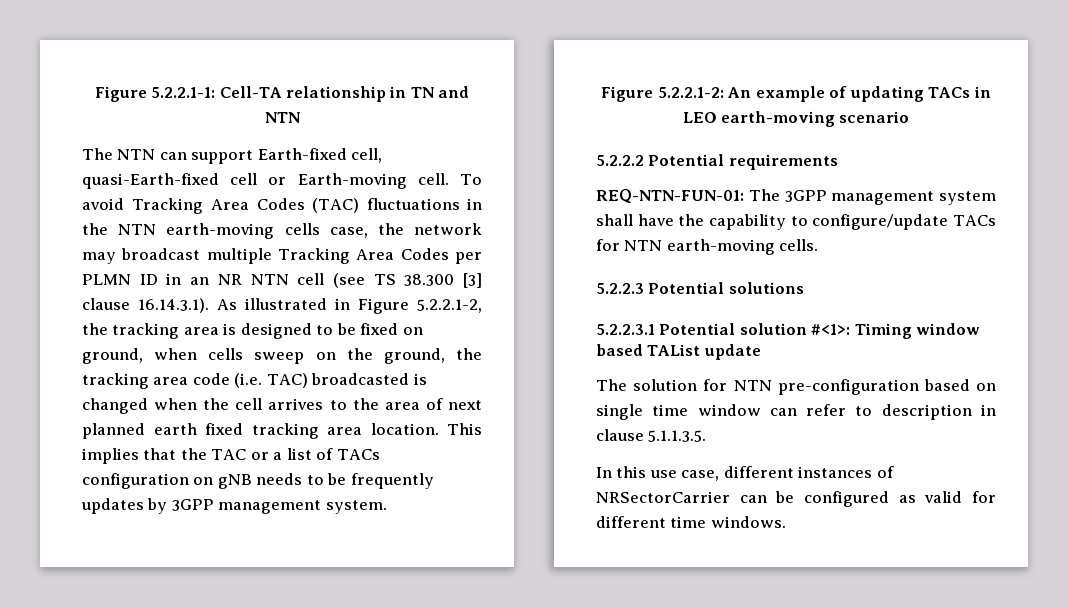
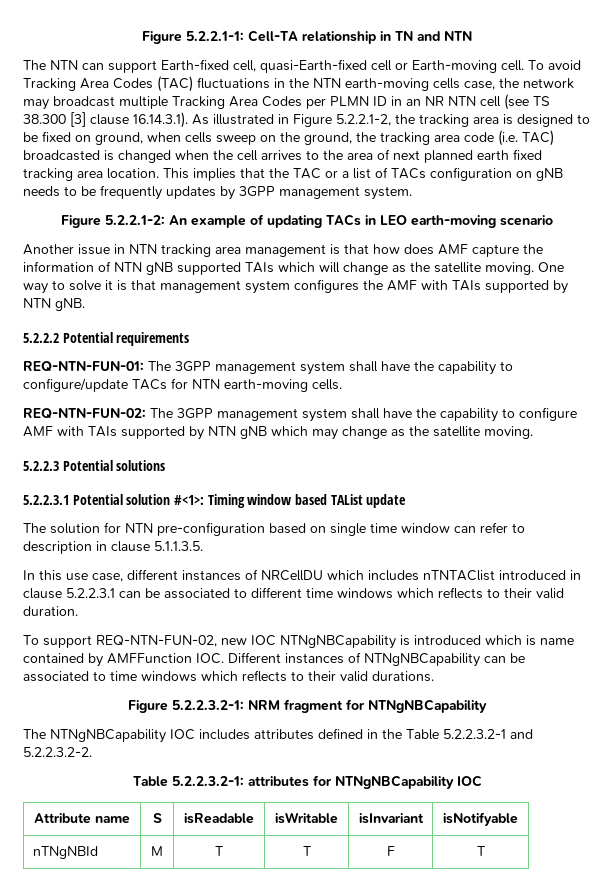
+ Another issue in NTN tracking area management is that how does AMF capture the information of NTN gNB supported TAIs which will change as the satellite moving. One way to solve it is that management system configures the AMF with TAIs supported by NTN gNB.
+ REQ-NTN-FUN-02: The 3GPP management system shall have the capability to configure AMF with TAIs supported by NTN gNB which may change as the satellite moving.
- In this use case, different instances of NRSectorCarrier can be configured as valid for different time windows.
+ In this use case, different instances of NRCellDU which includes nTNTAClist introduced in clause 5.2.2.3.1 can be associated to different time windows which reflects to their valid duration.
+ To support REQ-NTN-FUN-02, new IOC NTNgNBCapability is introduced which is name contained by AMFFunction IOC. Different instances of NTNgNBCapability can be associated to time windows which reflects to their valid durations.
+ Figure 5.2.2.3.2-1: NRM fragment for NTNgNBCapability
+ The NTNgNBCapability IOC includes attributes defined in the Table 5.2.2.3.2-1 and 5.2.2.3.2-2.
+ Table 5.2.2.3.2-1: attributes for NTNgNBCapability IOC
+ Attribute name | S | isReadable | isWritable | isInvariant | isNotifyable
+ nTNgNBId | M | T | T | F | T

